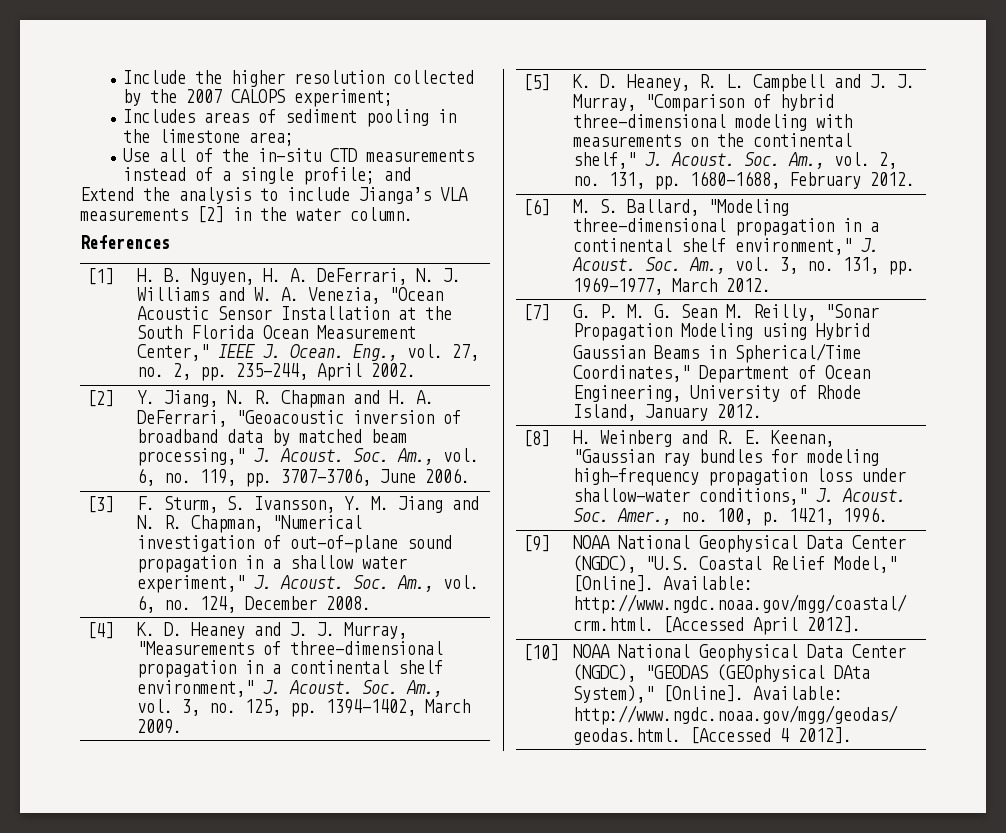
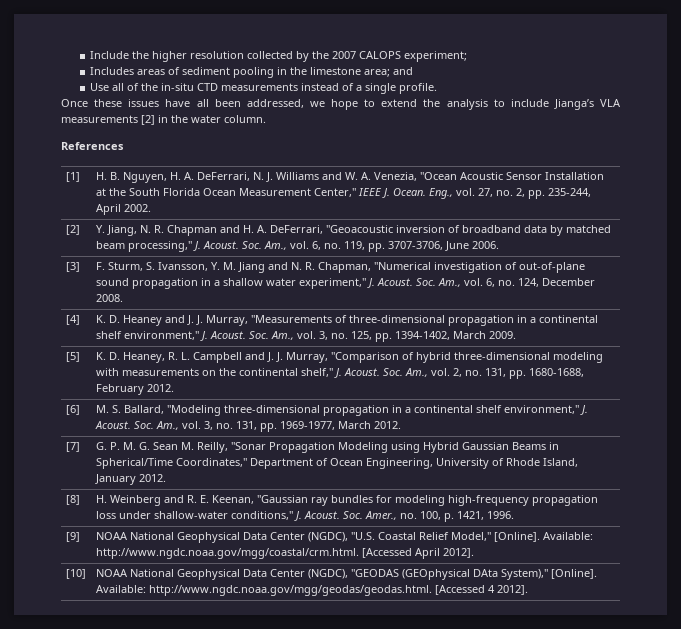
- Includes areas of sediment pooling in the limestone area;
+ Includes areas of sediment pooling in the limestone area; and
- Use all of the in-situ CTD measurements instead of a single profile; and
- Extend the analysis to include Jianga’s VLA measurements [2] in the water column.
+ Use all of the in-situ CTD measurements instead of a single profile.
+ Once these issues have all been addressed, we hope to extend the analysis to include Jianga’s VLA measurements [2] in the water column.

